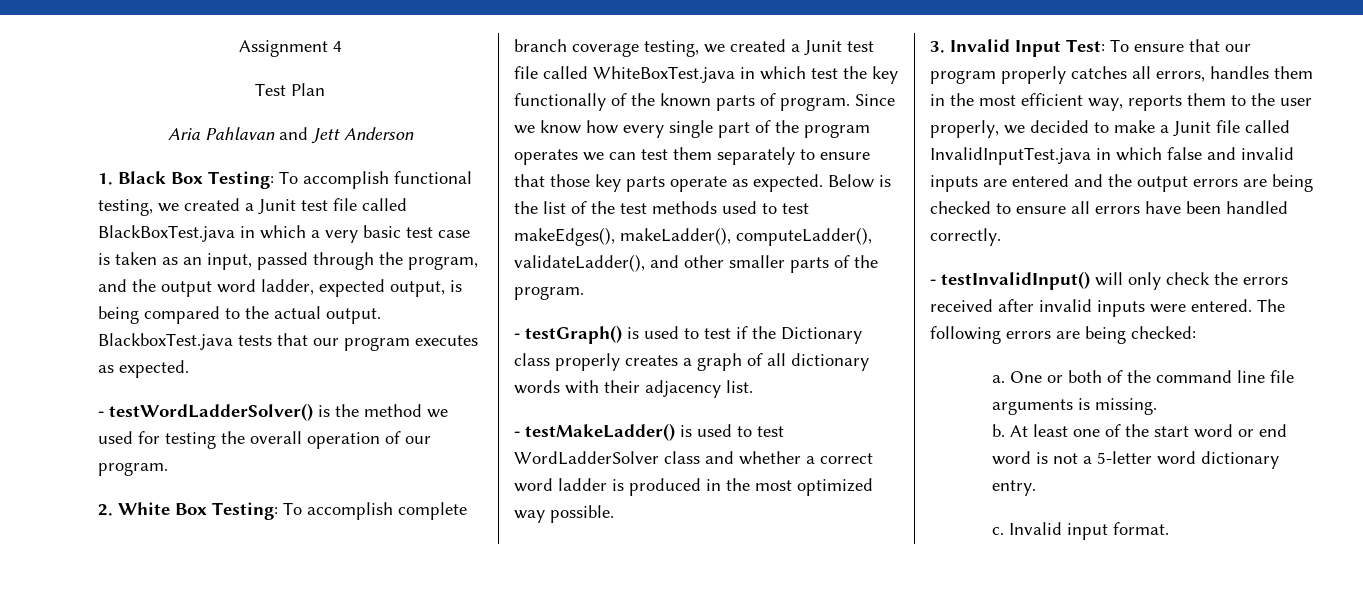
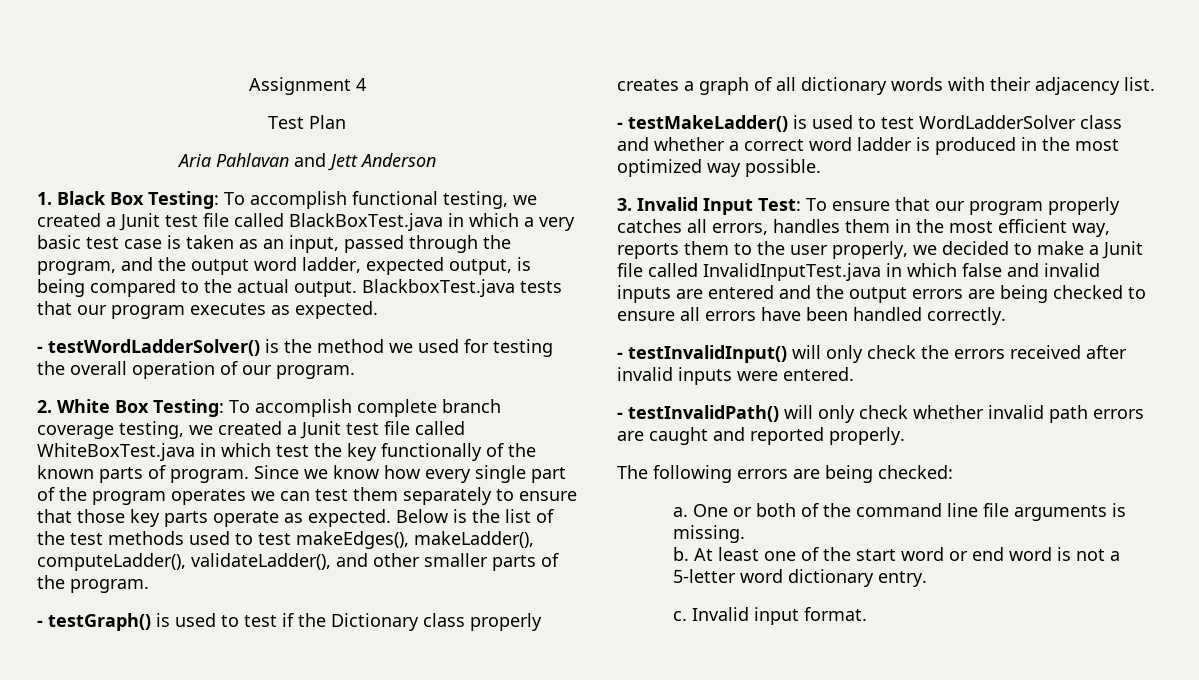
- - testInvalidInput() will only check the errors received after invalid inputs were entered. The following errors are being checked:
+ - testInvalidInput() will only check the errors received after invalid inputs were entered.
+ - testInvalidPath() will only check whether invalid path errors are caught and reported properly.
+ The following errors are being checked:

